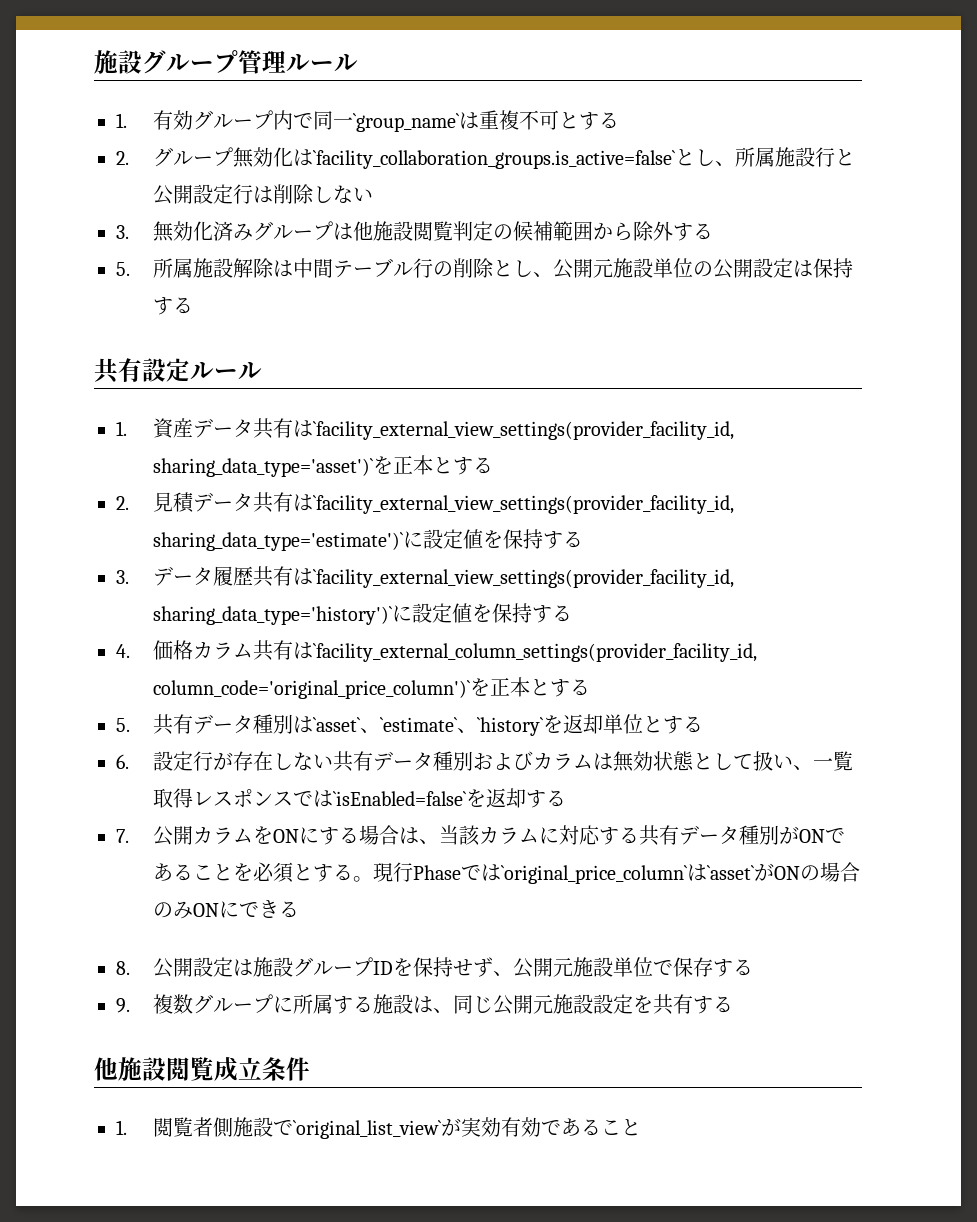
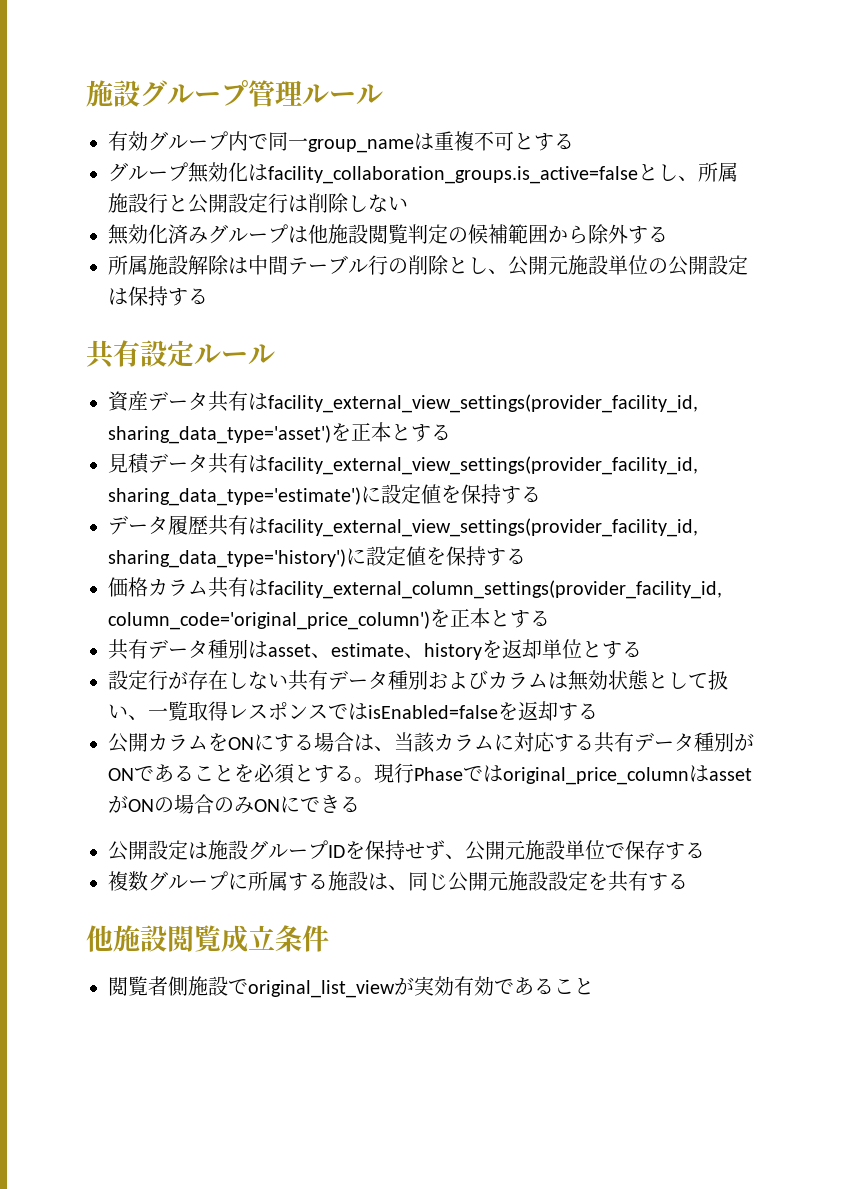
- 1.有効グループ内で同一`group_name`は重複不可とする
+ 有効グループ内で同一group_nameは重複不可とする
- 2.グループ無効化は`facility_collaboration_groups.is_active=false`とし、所属施設行と公開設定行は削除しない
+ グループ無効化はfacility_collaboration_groups.is_active=falseとし、所属施設行と公開設定行は削除しない
- 3.無効化済みグループは他施設閲覧判定の候補範囲から除外する
+ 無効化済みグループは他施設閲覧判定の候補範囲から除外する
- 5.所属施設解除は中間テーブル行の削除とし、公開元施設単位の公開設定は保持する
+ 所属施設解除は中間テーブル行の削除とし、公開元施設単位の公開設定は保持する
- 1.資産データ共有は`facility_external_view_settings(provider_facility_id, sharing_data_type='asset')`を正本とする
- 2.見積データ共有は`facility_external_view_settings(provider_facility_id, sharing_data_type='estimate')`に設定値を保持する
- 3.データ履歴共有は`facility_external_view_settings(provider_facility_id, sharing_data_type='history')`に設定値を保持する
- 4.価格カラム共有は`facility_external_column_settings(provider_facility_id, column_code='original_price_column')`を正本とする
- 5.共有データ種別は`asset`、`estimate`、`history`を返却単位とする
+ 資産データ共有はfacility_external_view_settings(provider_facility_id, sharing_data_type='asset')を正本とする
+ 見積データ共有はfacility_external_view_settings(provider_facility_id, sharing_data_type='estimate')に設定値を保持する
+ データ履歴共有はfacility_external_view_settings(provider_facility_id, sharing_data_type='history')に設定値を保持する
+ 価格カラム共有はfacility_external_column_settings(provider_facility_id, column_code='original_price_column')を正本とする
+ 共有データ種別はasset、estimate、historyを返却単位とする
- 6.設定行が存在しない共有データ種別およびカラムは無効状態として扱い、一覧取得レスポンスでは`isEnabled=false`を返却する
+ 設定行が存在しない共有データ種別およびカラムは無効状態として扱い、一覧取得レスポンスではisEnabled=falseを返却する
- 7.公開カラムをONにする場合は、当該カラムに対応する共有データ種別がONであることを必須とする。
+ 公開カラムをONにする場合は、当該カラムに対応する共有データ種別がONであることを必須とする。
- 現行Phaseでは`original_price_column`は`asset`がONの場合のみONにできる
+ 現行Phaseではoriginal_price_columnはassetがONの場合のみONにできる
- 8.公開設定は施設グループIDを保持せず、公開元施設単位で保存する
+ 公開設定は施設グループIDを保持せず、公開元施設単位で保存する
- 9.複数グループに所属する施設は、同じ公開元施設設定を共有する
+ 複数グループに所属する施設は、同じ公開元施設設定を共有する
- 1.閲覧者側施設で`original_list_view`が実効有効であること
+ 閲覧者側施設でoriginal_list_viewが実効有効であること

